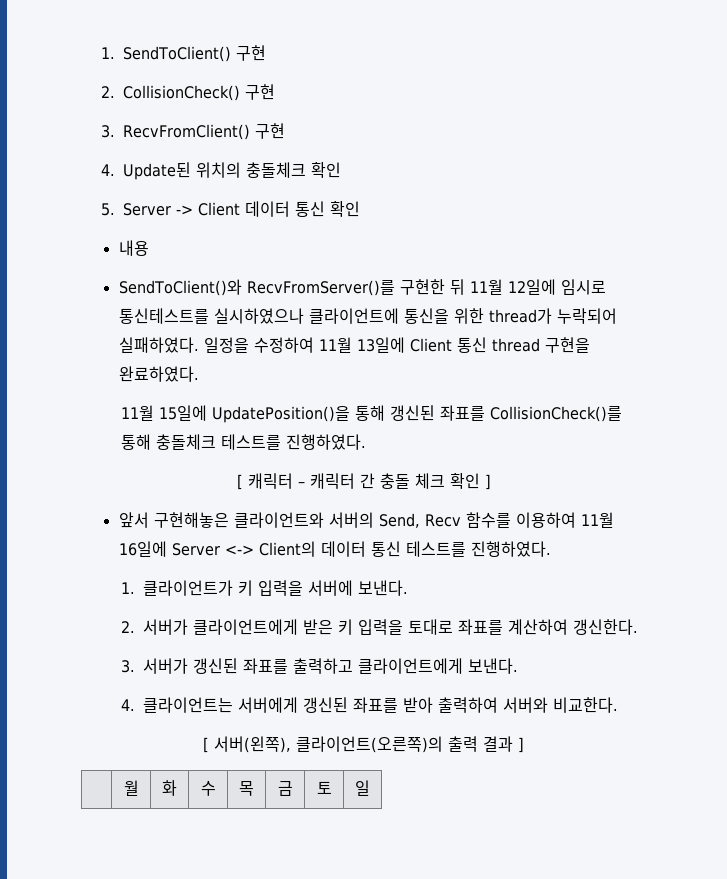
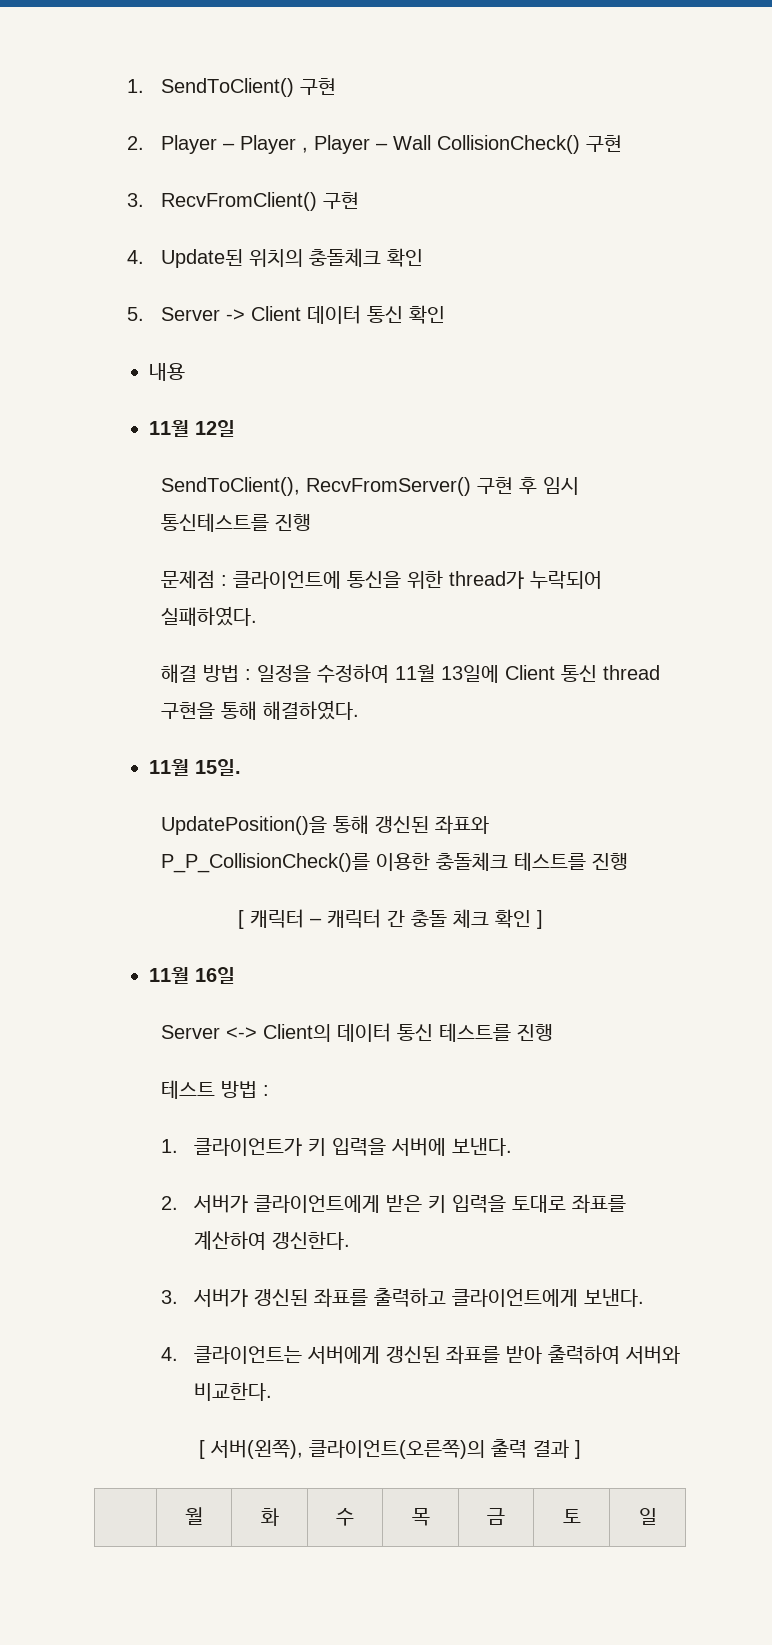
- 2. CollisionCheck() 구현
+ 2. Player – Player , Player – Wall CollisionCheck() 구현
- SendToClient()와 RecvFromServer()를 구현한 뒤 11월 12일에 임시로 통신테스트를 실시하였으나 클라이언트에 통신을 위한 thread가 누락되어 실패하였다. 일정을 수정하여 11월 13일에 Client 통신 thread 구현을 완료하였다.
- 11월 15일에 UpdatePosition()을 통해 갱신된 좌표를 CollisionCheck()를 통해 충돌체크 테스트를 진행하였다.
+ 11월 12일
+ SendToClient(), RecvFromServer() 구현 후 임시 통신테스트를 진행
+ 문제점 : 클라이언트에 통신을 위한 thread가 누락되어 실패하였다.
+ 해결 방법 : 일정을 수정하여 11월 13일에 Client 통신 thread 구현을 통해 해결하였다.
+ 11월 15일.
+ UpdatePosition()을 통해 갱신된 좌표와 P_P_CollisionCheck()를 이용한 충돌체크 테스트를 진행
- 앞서 구현해놓은 클라이언트와 서버의 Send, Recv 함수를 이용하여 11월 16일에 Server <-> Client의 데이터 통신 테스트를 진행하였다.
+ 11월 16일
+ Server <-> Client의 데이터 통신 테스트를 진행
+ 테스트 방법 :

